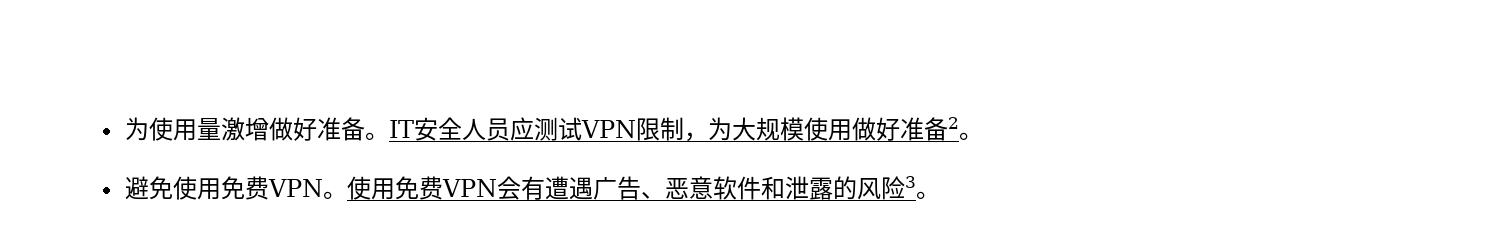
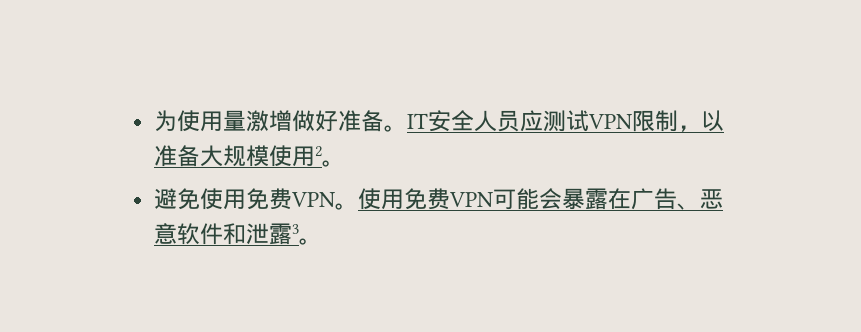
- IT安全人员应测试VPN限制，为大规模使用做好准备2。
+ IT安全人员应测试VPN限制，以准备大规模使用2。
- 使用免费VPN会有遭遇广告、恶意软件和泄露的风险3。
+ 使用免费VPN可能会暴露在广告、恶意软件和泄露3。

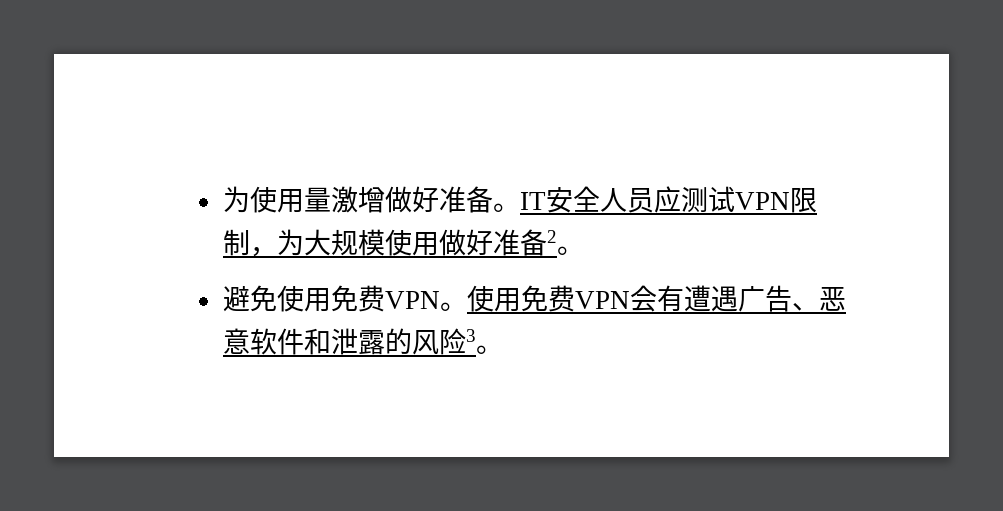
- IT安全人员应测试VPN限制，以准备大规模使用2。
+ IT安全人员应测试VPN限制，为大规模使用做好准备2。
- 使用免费VPN可能会暴露在广告、恶意软件和泄露3。
+ 使用免费VPN会有遭遇广告、恶意软件和泄露的风险3。

